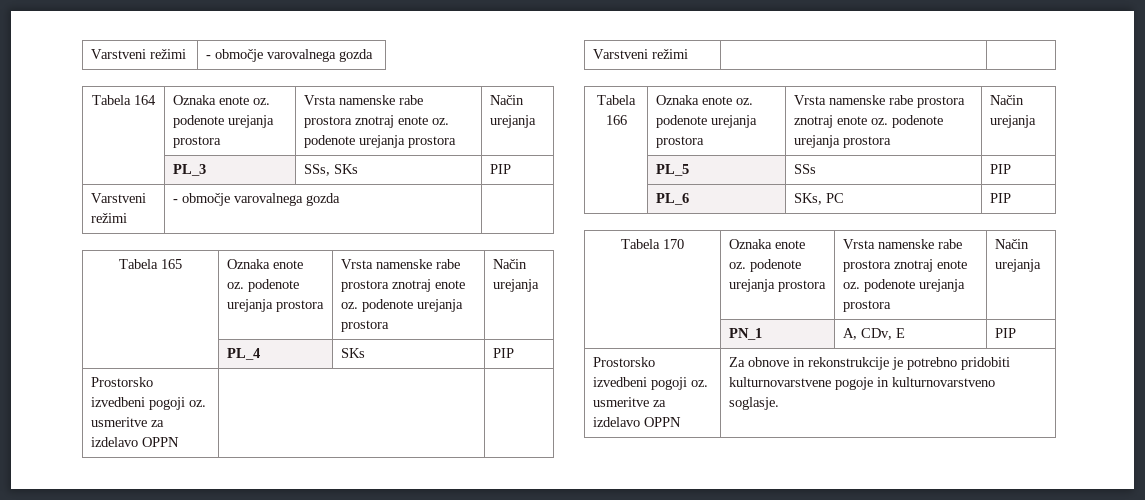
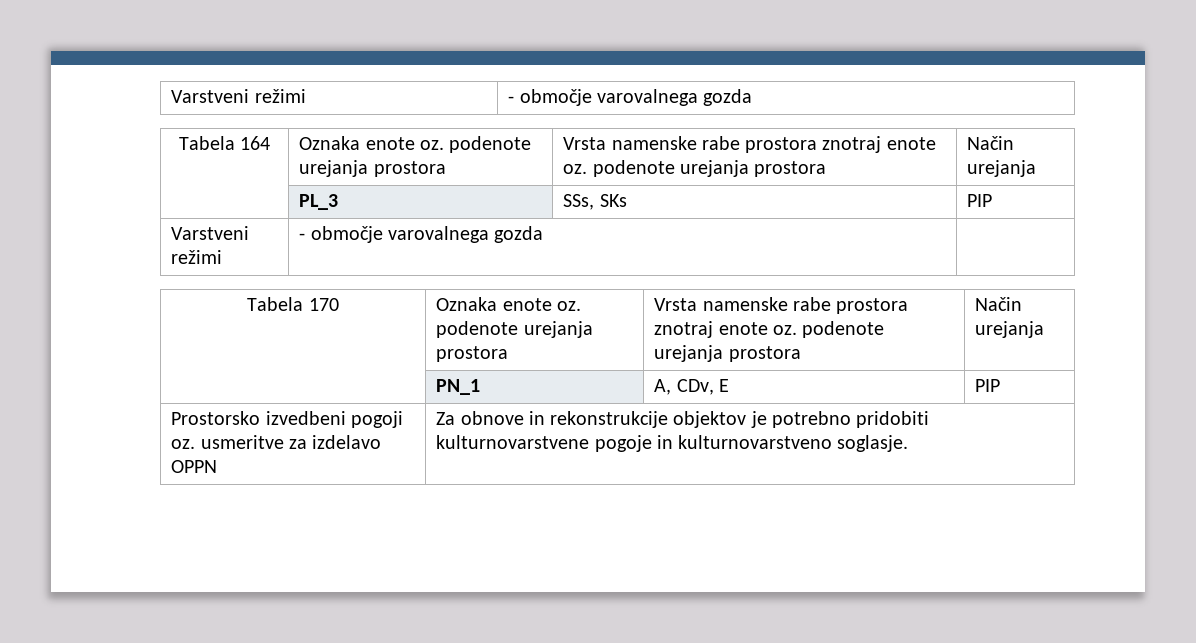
- Tabela 165 | Oznaka enote oz. podenote urejanja prostora | Vrsta namenske rabe prostora znotraj enote oz. podenote urejanja prostora | Način urejanja
- | PL_4 | SKs | PIP
- Prostorsko izvedbeni pogoji oz. usmeritve za izdelavo OPPN | |
- Varstveni režimi | |
- Tabela 166 | Oznaka enote oz. podenote urejanja prostora | Vrsta namenske rabe prostora znotraj enote oz. podenote urejanja prostora | Način urejanja
- | PL_5 | SSs | PIP
- | PL_6 | SKs, PC | PIP
- Prostorsko izvedbeni pogoji oz. usmeritve za izdelavo OPPN | Za obnove in rekonstrukcije je potrebno pridobiti kulturnovarstvene pogoje in kulturnovarstveno soglasje.
+ Prostorsko izvedbeni pogoji oz. usmeritve za izdelavo OPPN | Za obnove in rekonstrukcije objektov je potrebno pridobiti kulturnovarstvene pogoje in kulturnovarstveno soglasje.

